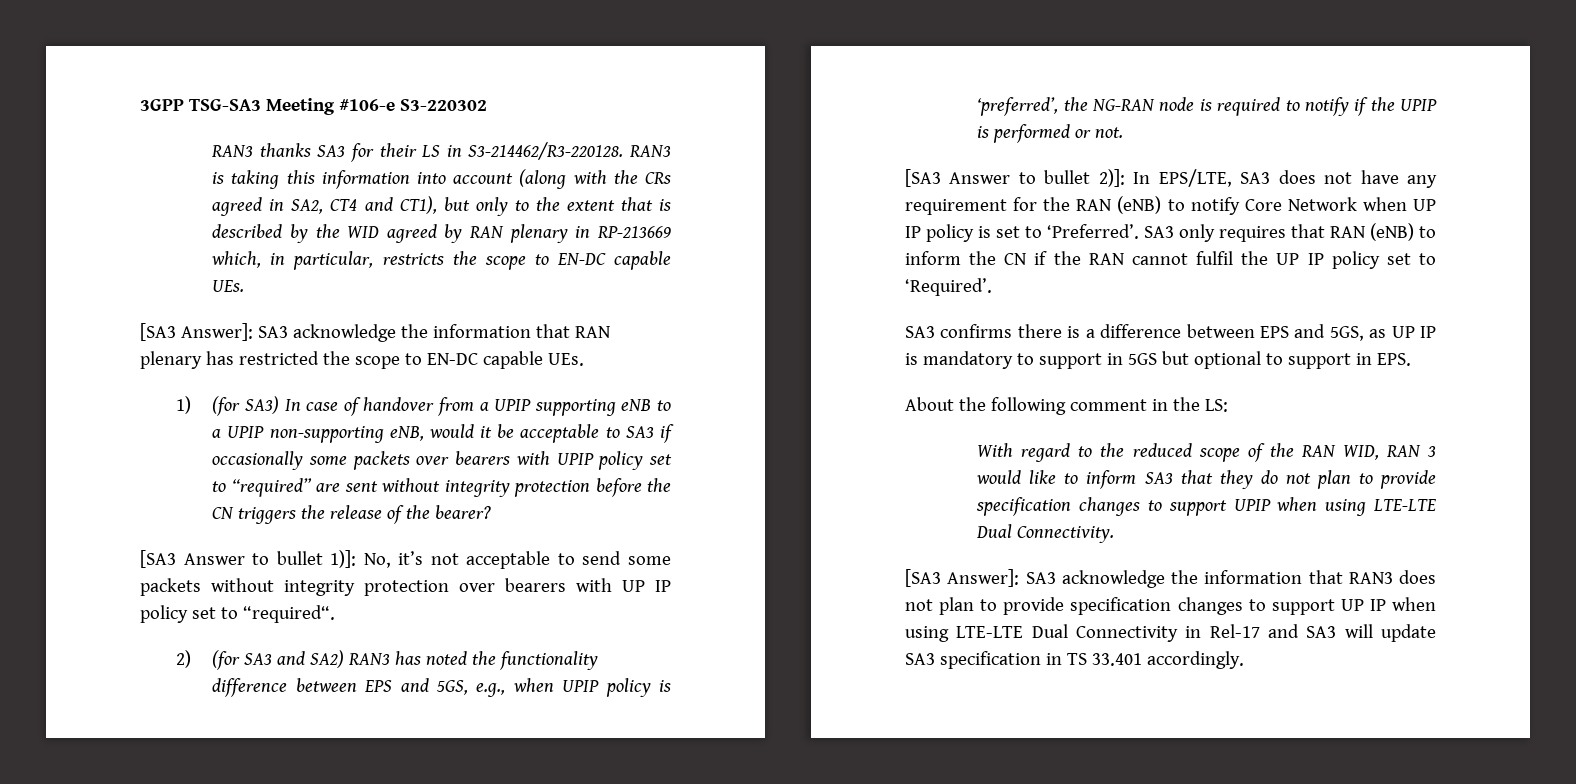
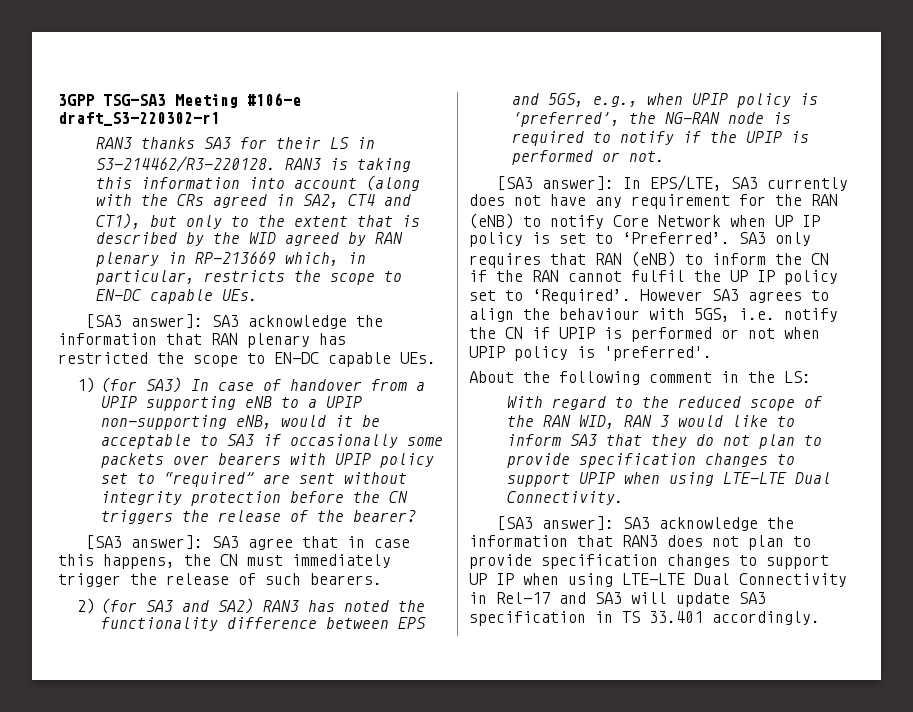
- 3GPP TSG-SA3 Meeting #106-e S3-220302
+ 3GPP TSG-SA3 Meeting #106-e draft_S3-220302-r1
- [SA3 Answer]: SA3 acknowledge the information that RAN plenary has restricted the scope to EN-DC capable UEs.
+ [SA3 answer]: SA3 acknowledge the information that RAN plenary has restricted the scope to EN-DC capable UEs.
- [SA3 Answer to bullet 1)]: No, it’s not acceptable to send some packets without integrity protection over bearers with UP IP policy set to “required“.
+ [SA3 answer]: SA3 agree that in case this happens, the CN must immediately trigger the release of such bearers.
- [SA3 Answer to bullet 2)]: In EPS/LTE, SA3 does not have any requirement for the RAN (eNB) to notify Core Network when UP IP policy is set to ‘Preferred’.
+ [SA3 answer]: In EPS/LTE, SA3 currently does not have any requirement for the RAN (eNB) to notify Core Network when UP IP policy is set to ‘Preferred’.
- SA3 only requires that RAN (eNB) to inform the CN if the RAN cannot fulfil the UP IP policy set to ‘Required’.
- SA3 confirms there is a difference between EPS and 5GS, as UP IP is mandatory to support in 5GS but optional to support in EPS.
+ SA3 only requires that RAN (eNB) to inform the CN if the RAN cannot fulfil the UP IP policy set to ‘Required’. However SA3 agrees to align the behaviour with 5GS, i.e. notify the CN if UPIP is performed or not when UPIP policy is 'preferred'.
- [SA3 Answer]: SA3 acknowledge the information that RAN3 does not plan to provide specification changes to support UP IP when using LTE-LTE Dual Connectivity in Rel-17 and SA3 will update SA3 specification in TS 33.401 accordingly.
+ [SA3 answer]: SA3 acknowledge the information that RAN3 does not plan to provide specification changes to support UP IP when using LTE-LTE Dual Connectivity in Rel-17 and SA3 will update SA3 specification in TS 33.401 accordingly.

